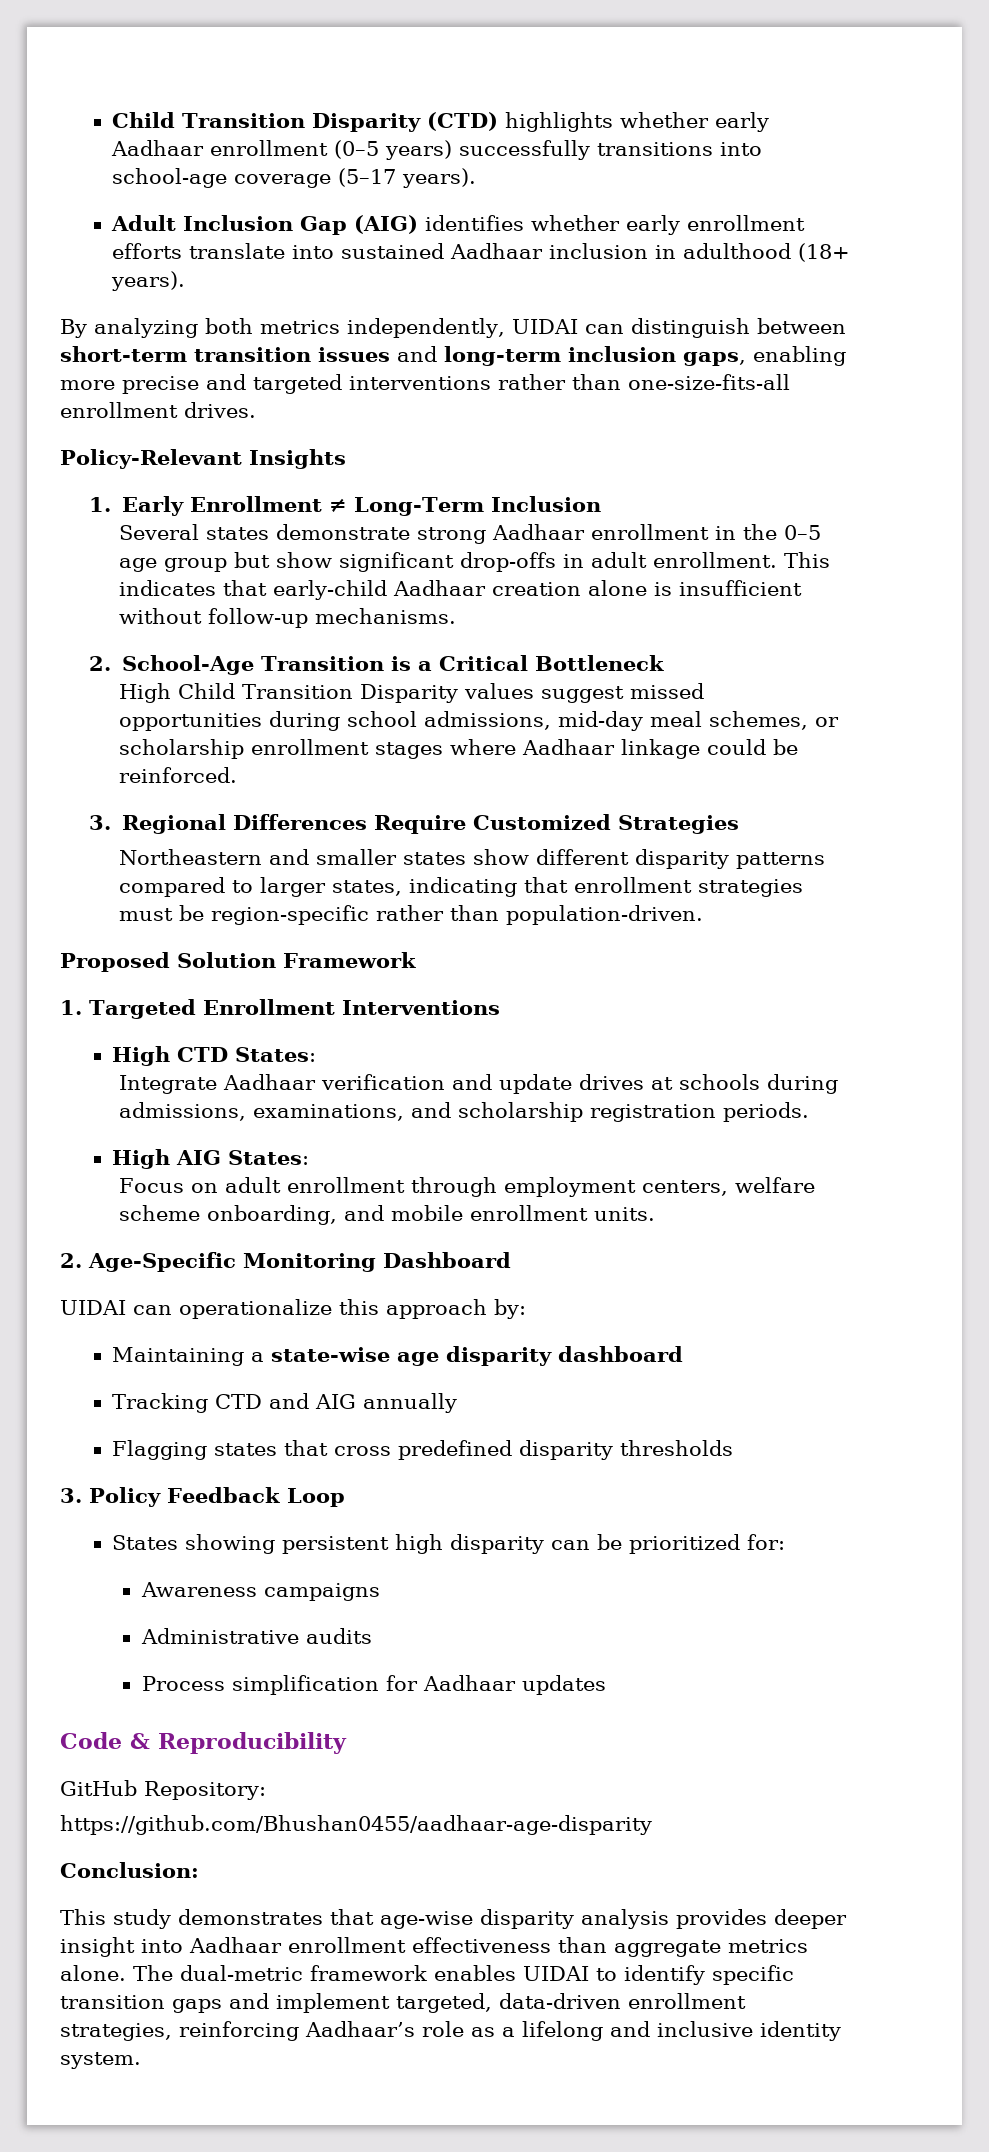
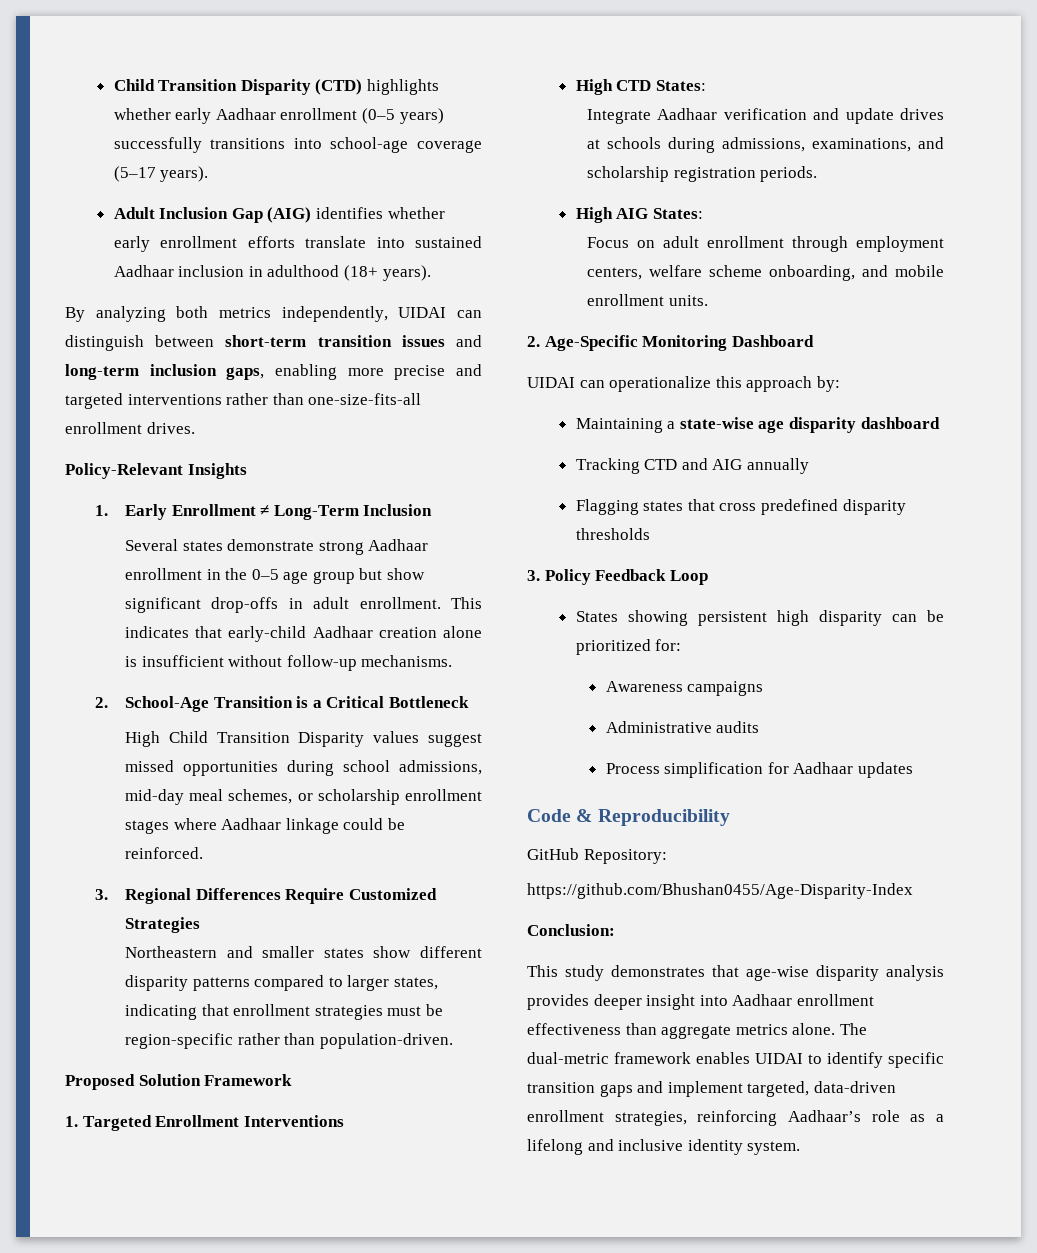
- https://github.com/Bhushan0455/aadhaar-age-disparity
+ https://github.com/Bhushan0455/Age-Disparity-Index

